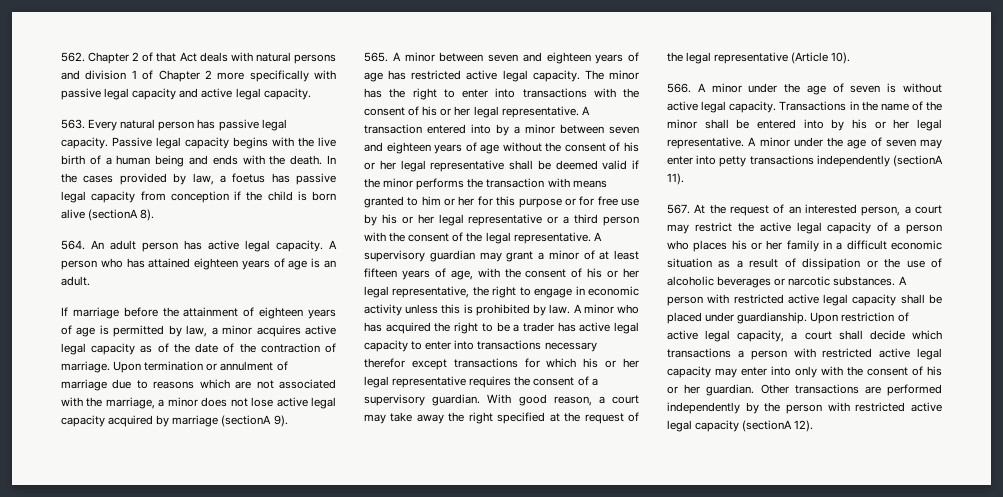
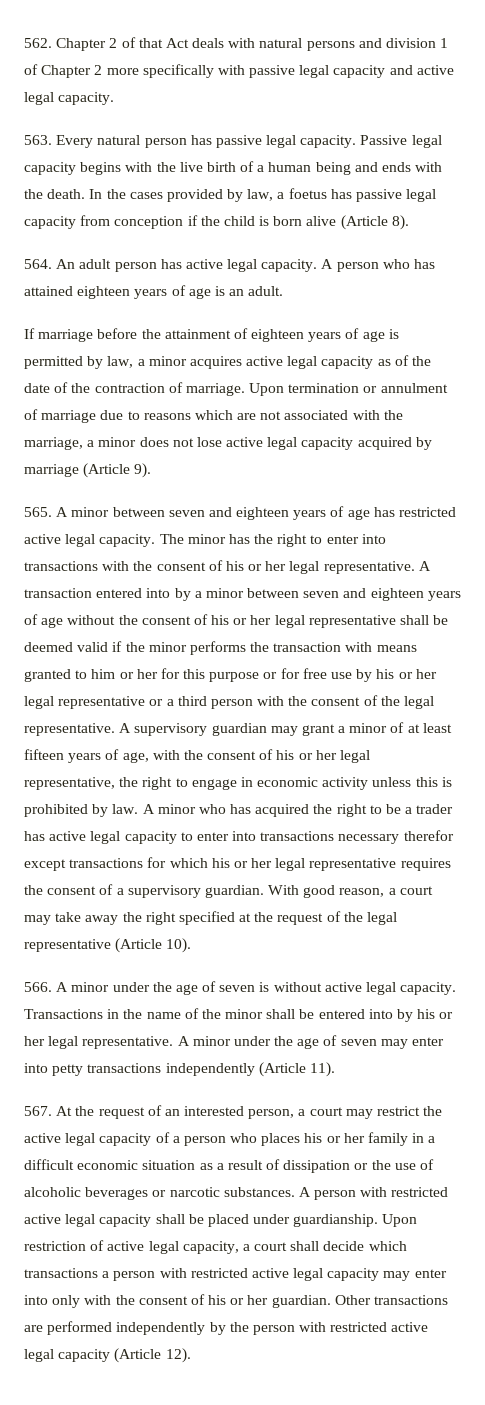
- In the cases provided by law, a foetus has passive legal capacity from conception if the child is born alive (sectionA 8).
+ In the cases provided by law, a foetus has passive legal capacity from conception if the child is born alive (Article 8).
- Upon termination or annulment of marriage due to reasons which are not associated with the marriage, a minor does not lose active legal capacity acquired by marriage (sectionA 9).
+ Upon termination or annulment of marriage due to reasons which are not associated with the marriage, a minor does not lose active legal capacity acquired by marriage (Article 9).
- A minor under the age of seven may enter into petty transactions independently (sectionA 11).
+ A minor under the age of seven may enter into petty transactions independently (Article 11).
- Other transactions are performed independently by the person with restricted active legal capacity (sectionA 12).
+ Other transactions are performed independently by the person with restricted active legal capacity (Article 12).

